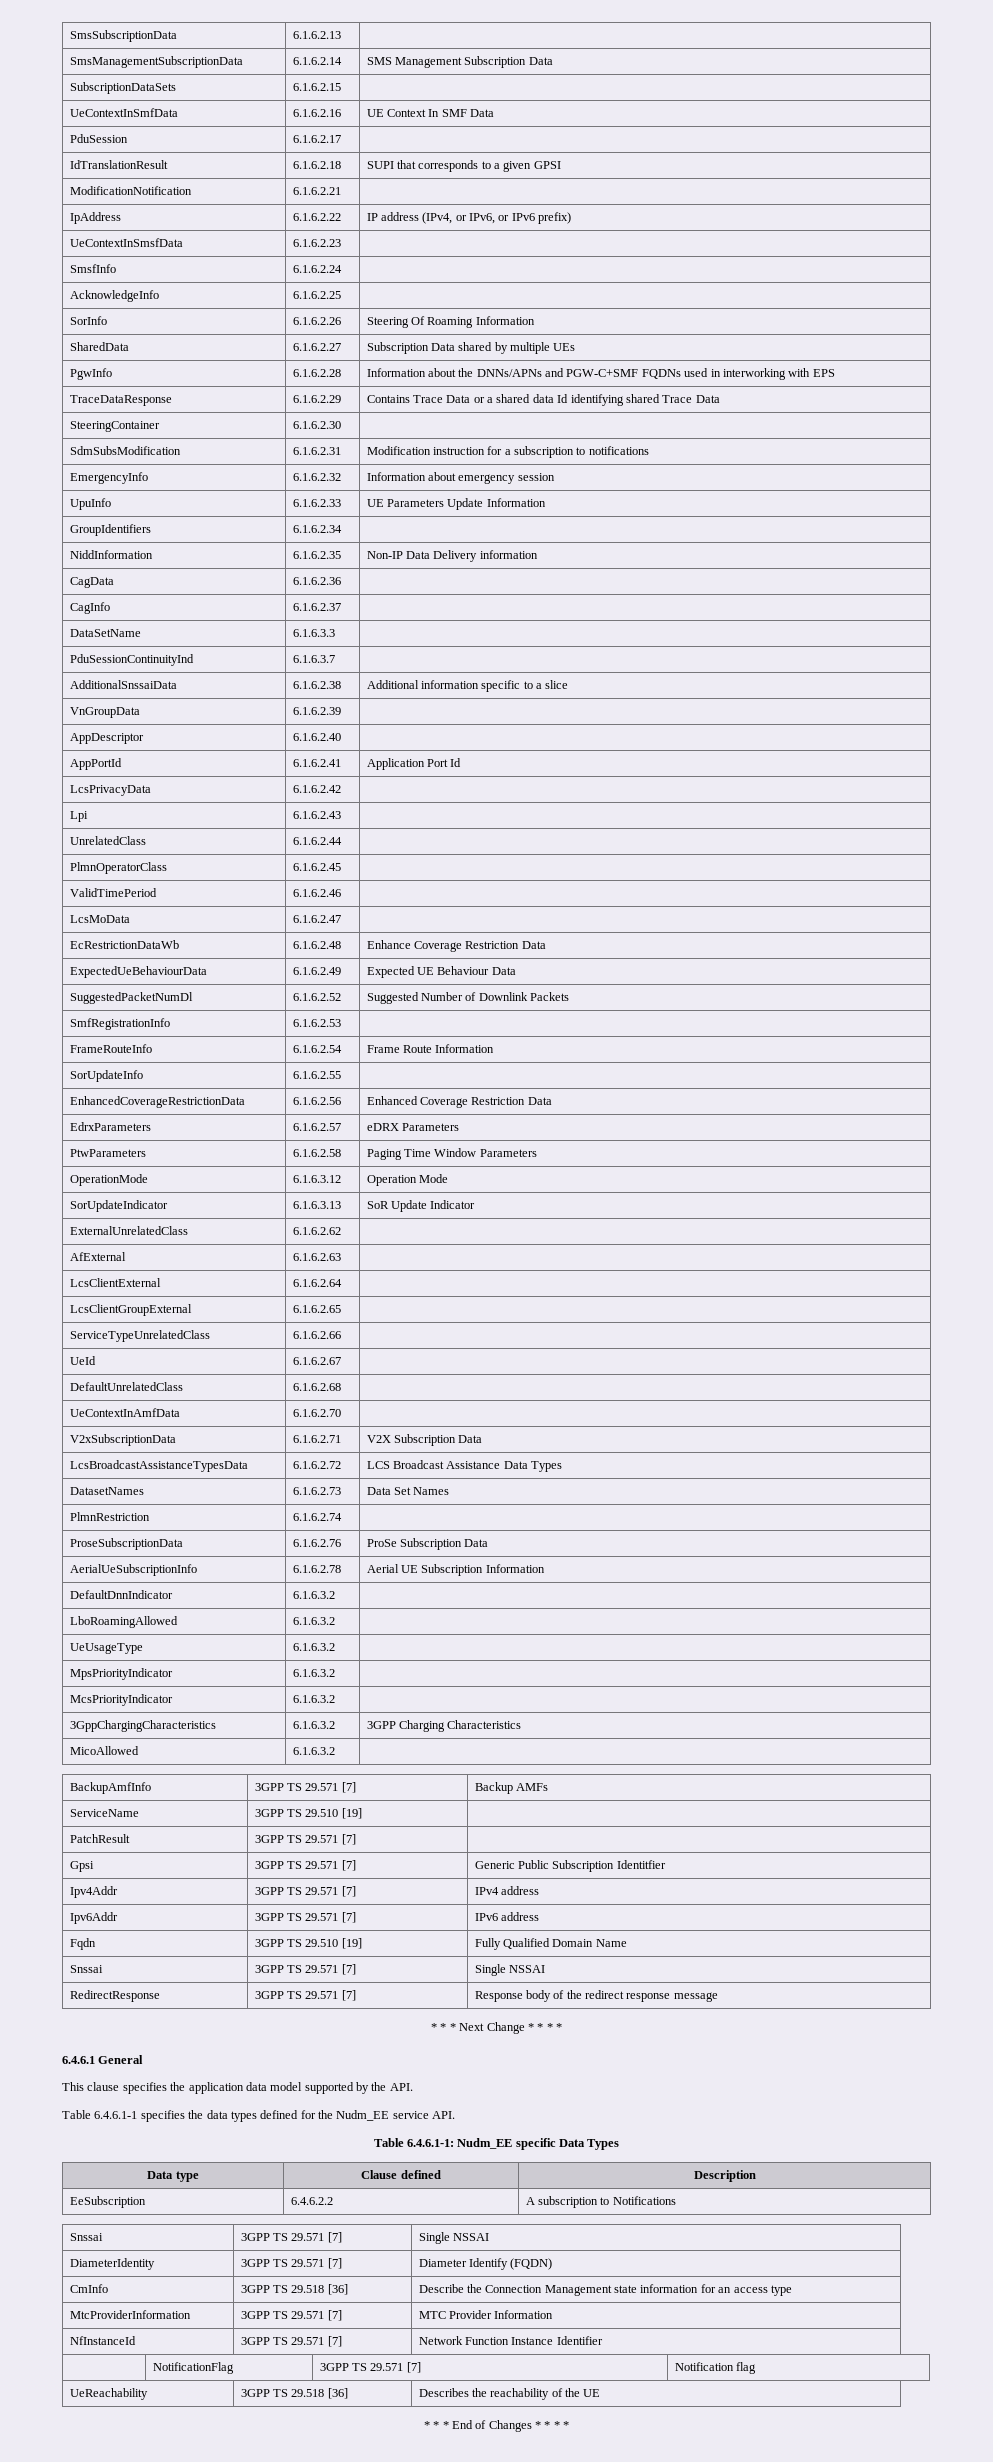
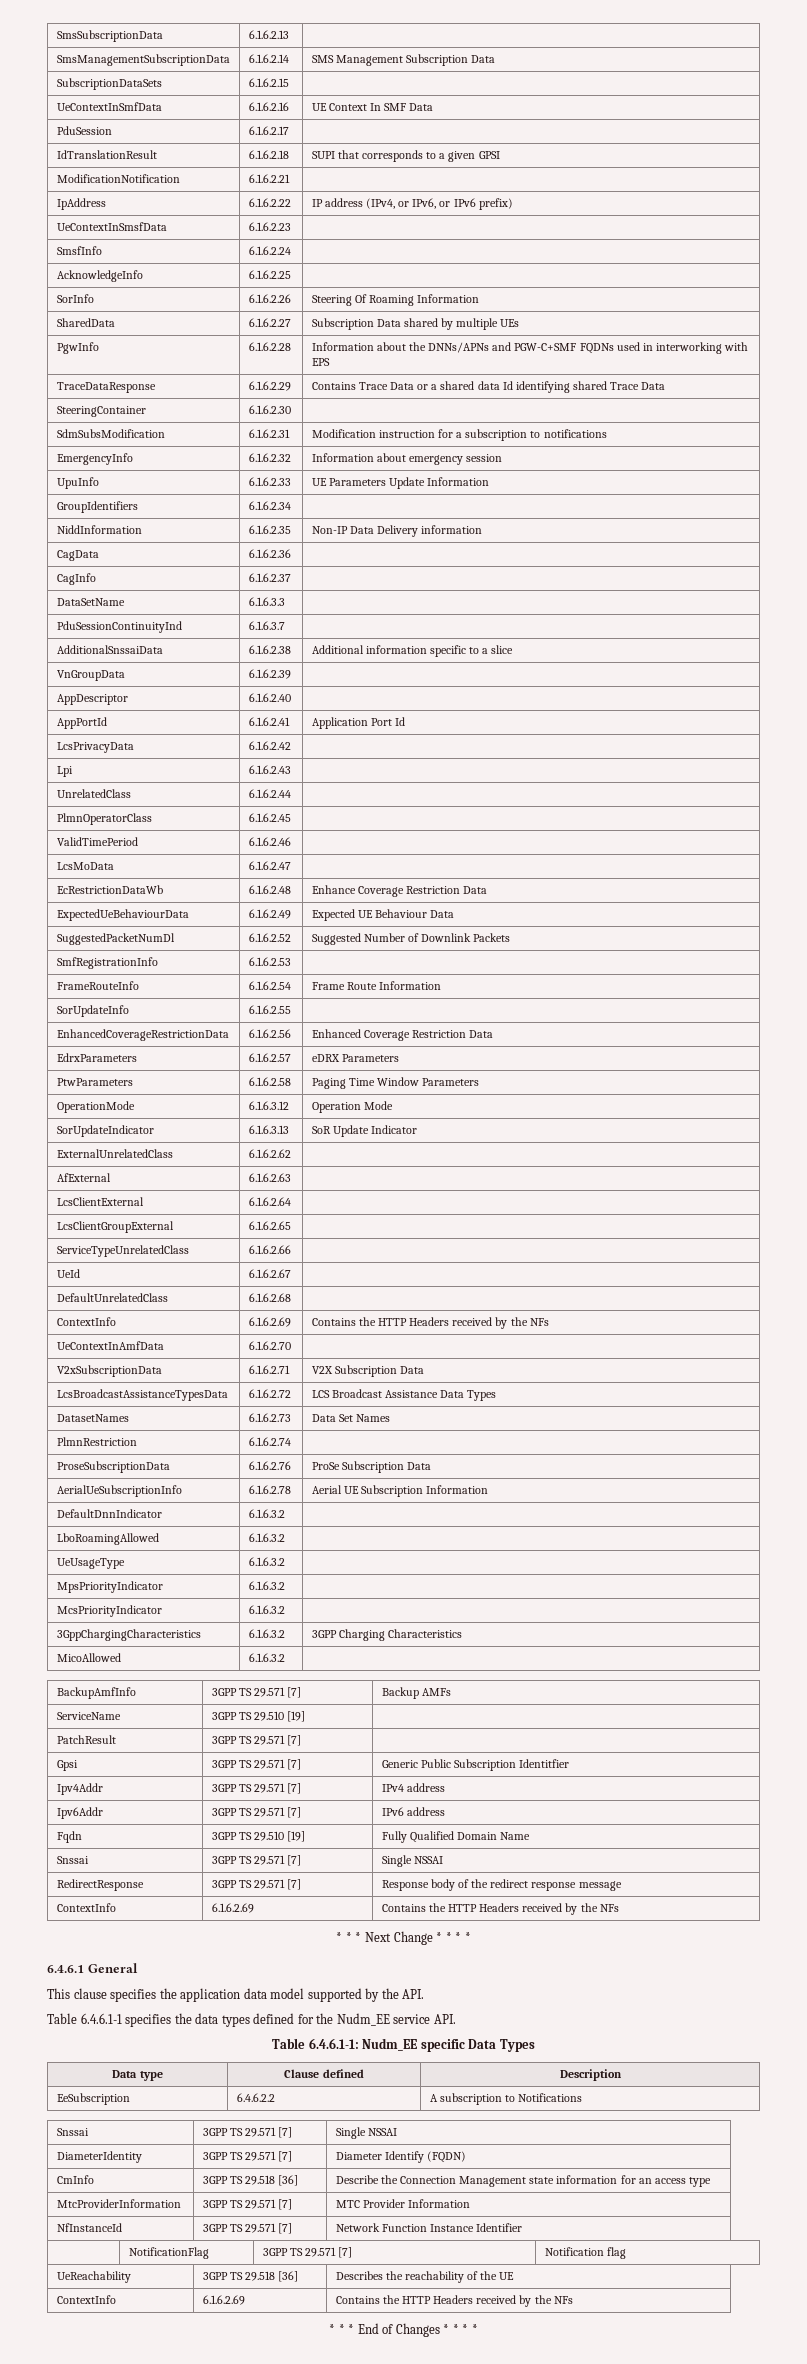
  DefaultUnrelatedClass | 6.1.6.2.68 |
+ ContextInfo | 6.1.6.2.69 | Contains the HTTP Headers received by the NFs
  RedirectResponse | 3GPP TS 29.571 [7] | Response body of the redirect response message
+ ContextInfo | 6.1.6.2.69 | Contains the HTTP Headers received by the NFs
  UeReachability | 3GPP TS 29.518 [36] | Describes the reachability of the UE
+ ContextInfo | 6.1.6.2.69 | Contains the HTTP Headers received by the NFs

